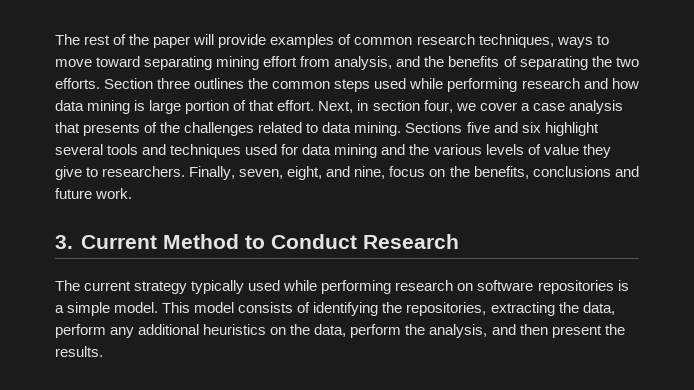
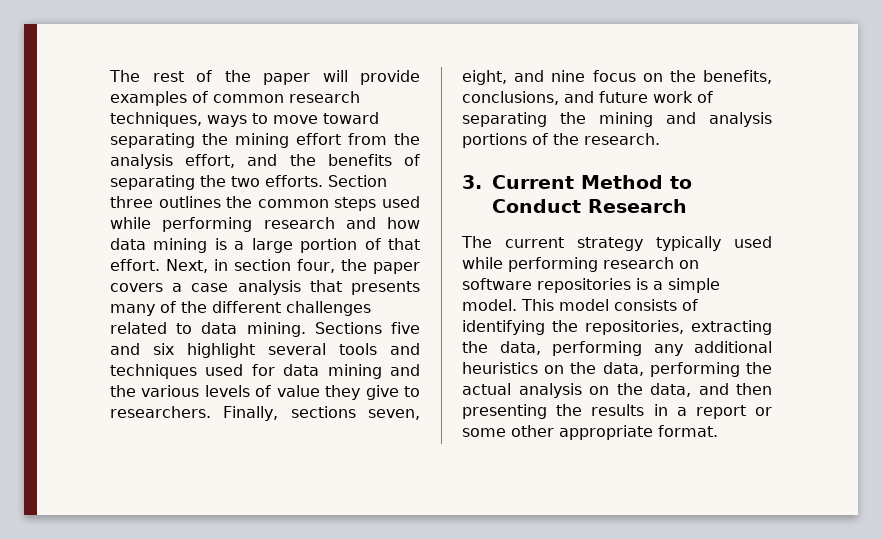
- The rest of the paper will provide examples of common research techniques, ways to move toward separating mining effort from analysis, and the benefits of separating the two efforts.
+ The rest of the paper will provide examples of common research techniques, ways to move toward separating the mining effort from the analysis effort, and the benefits of separating the two efforts.
- Section three outlines the common steps used while performing research and how data mining is large portion of that effort.
+ Section three outlines the common steps used while performing research and how data mining is a large portion of that effort.
- Next, in section four, we cover a case analysis that presents of the challenges related to data mining.
+ Next, in section four, the paper covers a case analysis that presents many of the different challenges related to data mining.
- Finally, seven, eight, and nine, focus on the benefits, conclusions and future work.
+ Finally, sections seven, eight, and nine focus on the benefits, conclusions, and future work of separating the mining and analysis portions of the research.
- This model consists of identifying the repositories, extracting the data, perform any additional heuristics on the data, perform the analysis, and then present the results.
+ This model consists of identifying the repositories, extracting the data, performing any additional heuristics on the data, performing the actual analysis on the data, and then presenting the results in a report or some other appropriate format.

